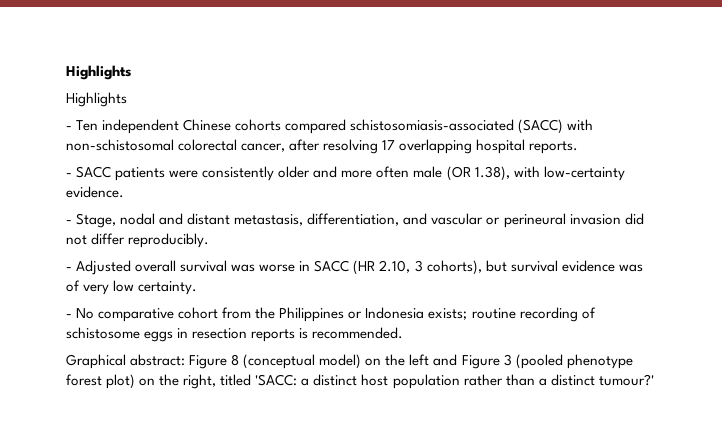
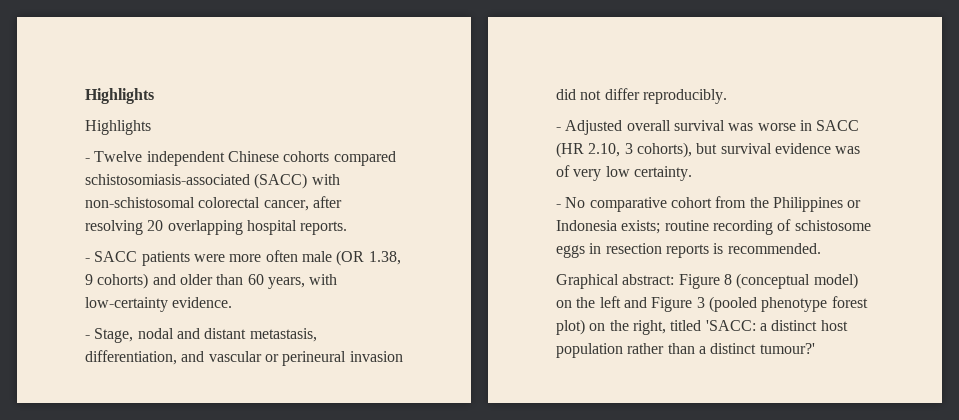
- - Ten independent Chinese cohorts compared schistosomiasis-associated (SACC) with non-schistosomal colorectal cancer, after resolving 17 overlapping hospital reports.
+ - Twelve independent Chinese cohorts compared schistosomiasis-associated (SACC) with non-schistosomal colorectal cancer, after resolving 20 overlapping hospital reports.
- - SACC patients were consistently older and more often male (OR 1.38), with low-certainty evidence.
+ - SACC patients were more often male (OR 1.38, 9 cohorts) and older than 60 years, with low-certainty evidence.

